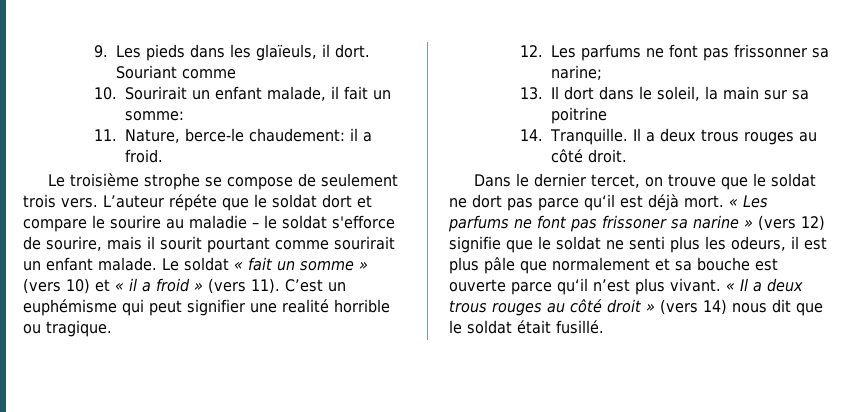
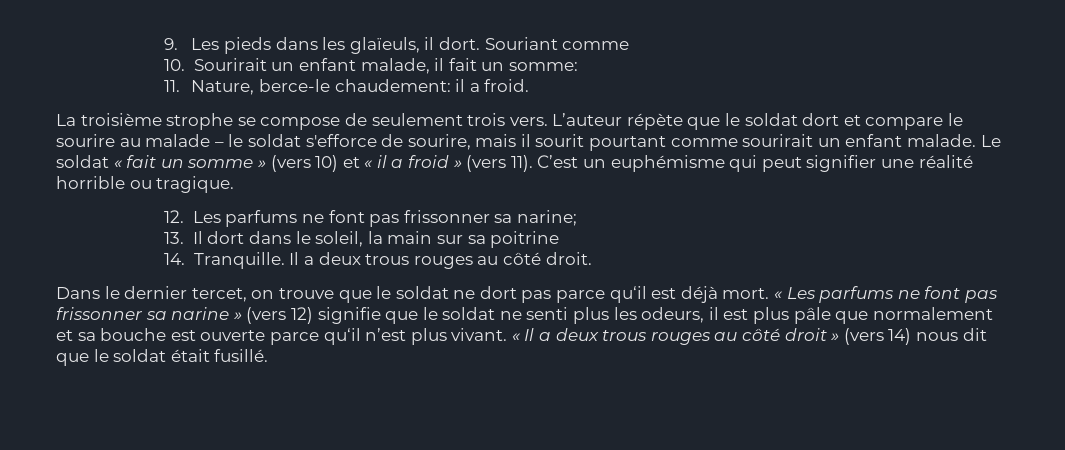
- Le troisième strophe se compose de seulement trois vers.
+ La troisième strophe se compose de seulement trois vers.
- L’auteur répéte que le soldat dort et compare le sourire au maladie – le soldat s'efforce de sourire, mais il sourit pourtant comme sourirait un enfant malade.
+ L’auteur répète que le soldat dort et compare le sourire au malade – le soldat s'efforce de sourire, mais il sourit pourtant comme sourirait un enfant malade.
- C’est un euphémisme qui peut signifier une realité horrible ou tragique.
+ C’est un euphémisme qui peut signifier une réalité horrible ou tragique.
- « Les parfums ne font pas frissoner sa narine » (vers 12) signifie que le soldat ne senti plus les odeurs, il est plus pâle que normalement et sa bouche est ouverte parce qu‘il n’est plus vivant.
+ « Les parfums ne font pas frissonner sa narine » (vers 12) signifie que le soldat ne senti plus les odeurs, il est plus pâle que normalement et sa bouche est ouverte parce qu‘il n’est plus vivant.

